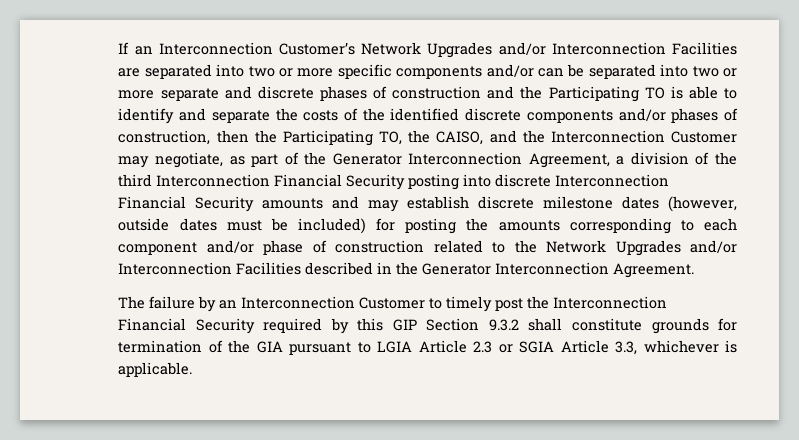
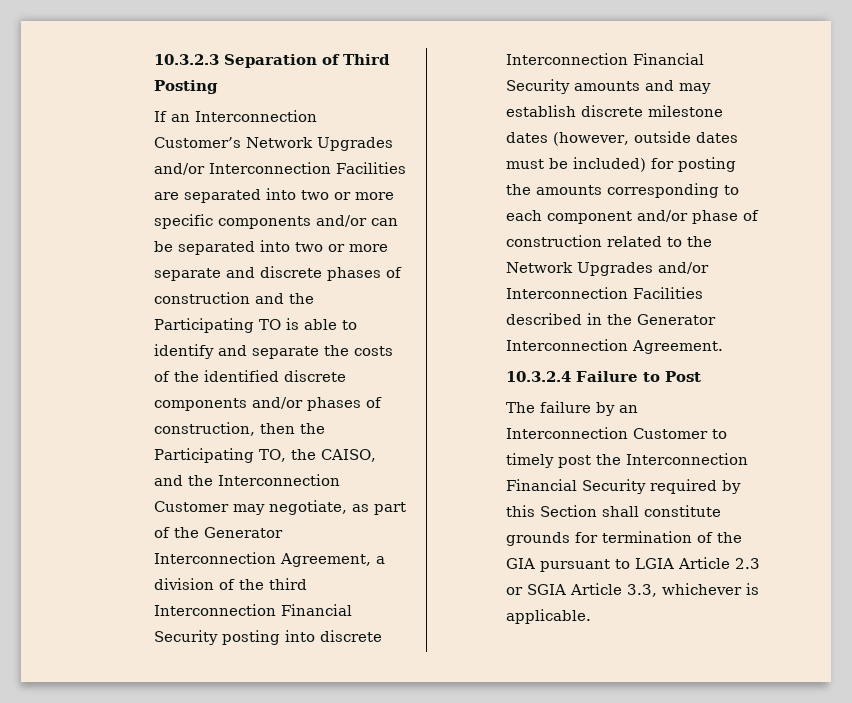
+ 10.3.2.3 Separation of Third Posting
+ 10.3.2.4 Failure to Post
- The failure by an Interconnection Customer to timely post the Interconnection Financial Security required by this GIP Section 9.3.2 shall constitute grounds for termination of the GIA pursuant to LGIA Article 2.3 or SGIA Article 3.3, whichever is applicable.
+ The failure by an Interconnection Customer to timely post the Interconnection Financial Security required by this Section shall constitute grounds for termination of the GIA pursuant to LGIA Article 2.3 or SGIA Article 3.3, whichever is applicable.

